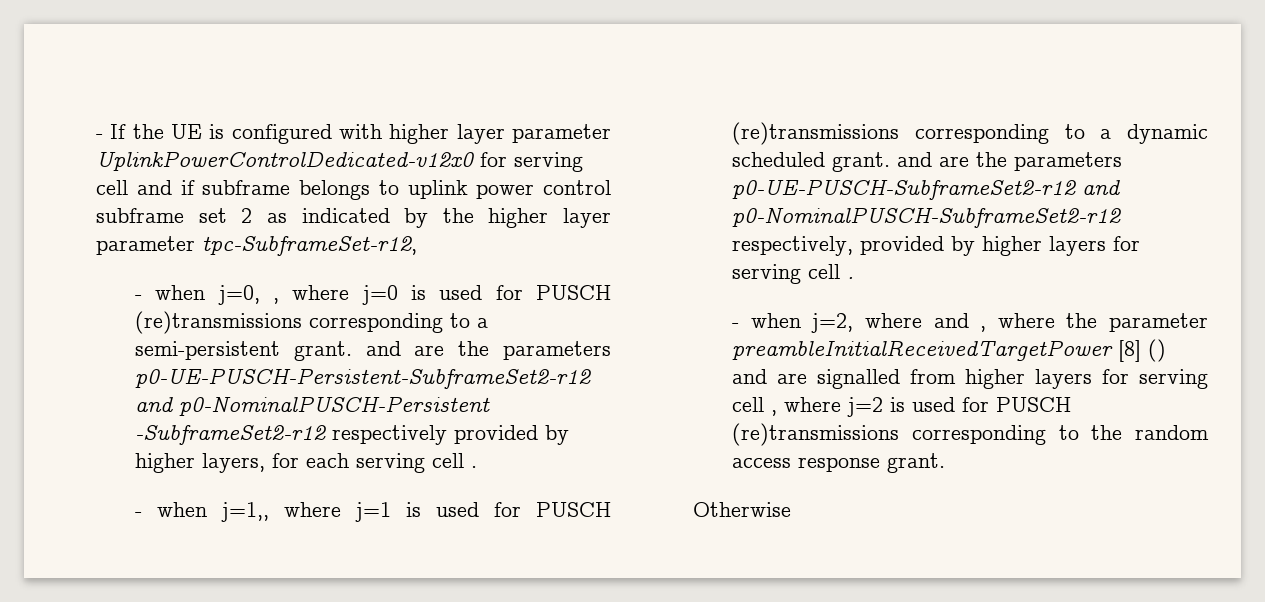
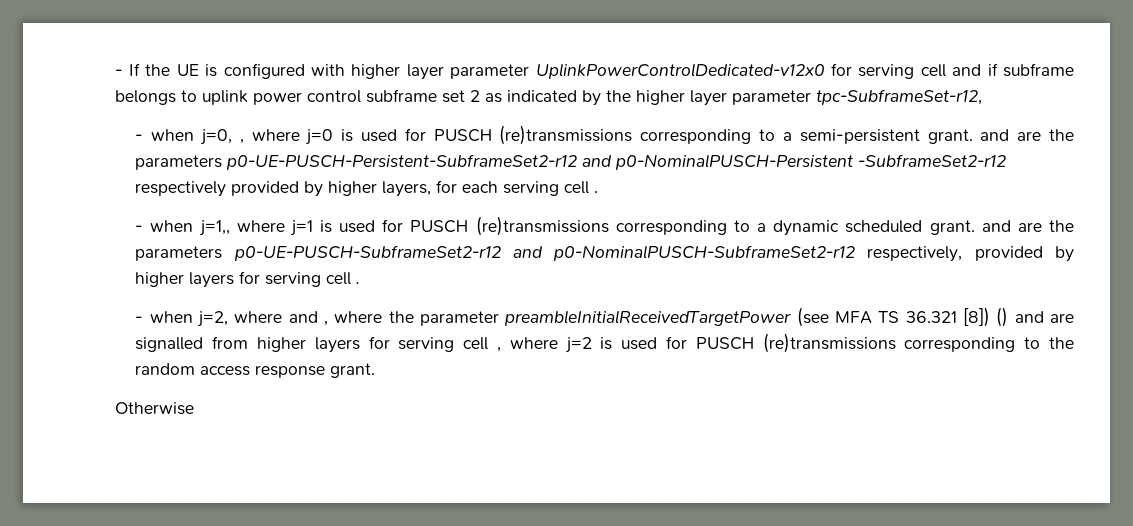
- - when j=2, where and , where the parameter preambleInitialReceivedTargetPower [8] () and are signalled from higher layers for serving cell , where j=2 is used for PUSCH (re)transmissions corresponding to the random access response grant.
+ - when j=2, where and , where the parameter preambleInitialReceivedTargetPower (see MFA TS 36.321 [8]) () and are signalled from higher layers for serving cell , where j=2 is used for PUSCH (re)transmissions corresponding to the random access response grant.

